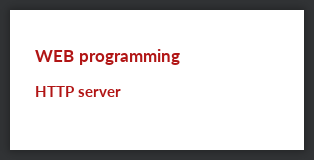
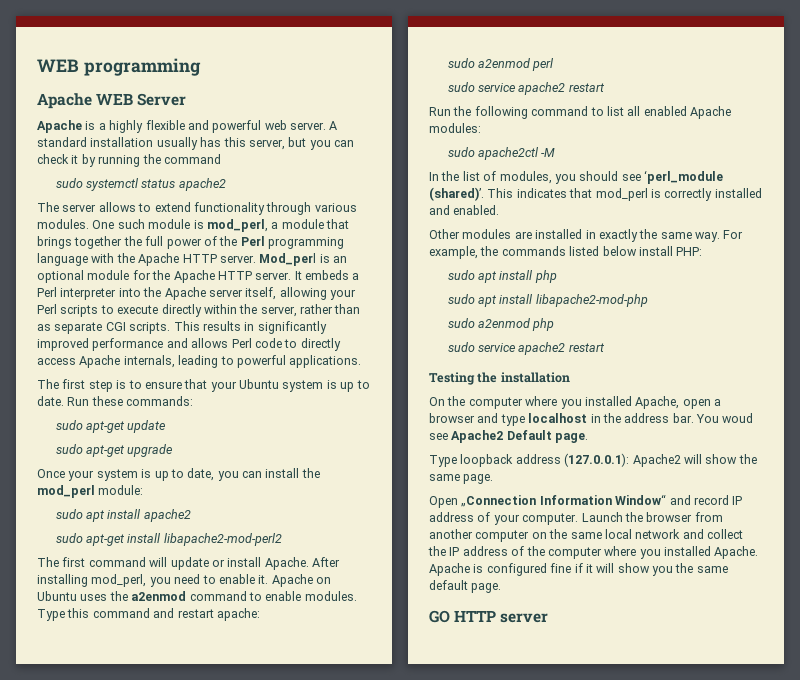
- HTTP server
+ Apache WEB Server
+ Apache is a highly flexible and powerful web server. A standard installation usually has this server, but you can check it by running the command
+ sudo systemctl status apache2
+ The server allows to extend functionality through various modules. One such module is mod_perl, a module that brings together the full power of the Perl programming language with the Apache HTTP server. Mod_perl is an optional module for the Apache HTTP server. It embeds a Perl interpreter into the Apache server itself, allowing your Perl scripts to execute directly within the server, rather than as separate CGI scripts. This results in significantly improved performance and allows Perl code to directly access Apache internals, leading to powerful applications.
+ The first step is to ensure that your Ubuntu system is up to date. Run these commands:
+ sudo apt-get update
+ sudo apt-get upgrade
+ Once your system is up to date, you can install the mod_perl module:
+ sudo apt install apache2
+ sudo apt-get install libapache2-mod-perl2
+ The first command will update or install Apache. After installing mod_perl, you need to enable it. Apache on Ubuntu uses the a2enmod command to enable modules. Type this command and restart apache:
+ sudo a2enmod perl
+ sudo service apache2 restart
+ Run the following command to list all enabled Apache modules:
+ sudo apache2ctl -M
+ In the list of modules, you should see ‘perl_module (shared)’. This indicates that mod_perl is correctly installed and enabled.
+ Other modules are installed in exactly the same way. For example, the commands listed below install PHP:
+ sudo apt install php
+ sudo apt install libapache2-mod-php
+ sudo a2enmod php
+ sudo service apache2 restart
+ Testing the installation
+ On the computer where you installed Apache, open a browser and type localhost in the address bar. You woud see Apache2 Default page.
+ Type loopback address (127.0.0.1): Apache2 will show the same page.
+ Open „Connection Information Window“ and record IP address of your computer. Launch the browser from another computer on the same local network and collect the IP address of the computer where you installed Apache. Apache is configured fine if it will show you the same default page.
+ GO HTTP server

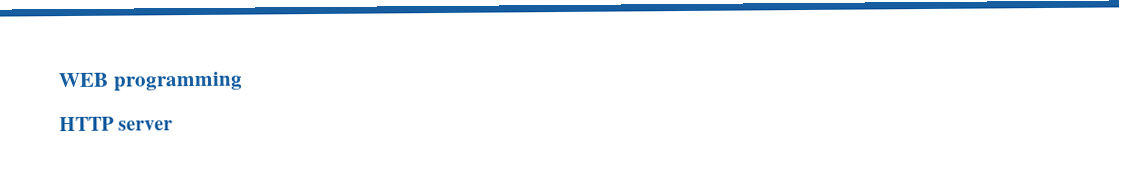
- Apache WEB Server
- Apache is a highly flexible and powerful web server. A standard installation usually has this server, but you can check it by running the command
- sudo systemctl status apache2
- The server allows to extend functionality through various modules. One such module is mod_perl, a module that brings together the full power of the Perl programming language with the Apache HTTP server. Mod_perl is an optional module for the Apache HTTP server. It embeds a Perl interpreter into the Apache server itself, allowing your Perl scripts to execute directly within the server, rather than as separate CGI scripts. This results in significantly improved performance and allows Perl code to directly access Apache internals, leading to powerful applications.
- The first step is to ensure that your Ubuntu system is up to date. Run these commands:
- sudo apt-get update
- sudo apt-get upgrade
- Once your system is up to date, you can install the mod_perl module:
- sudo apt install apache2
- sudo apt-get install libapache2-mod-perl2
- The first command will update or install Apache. After installing mod_perl, you need to enable it. Apache on Ubuntu uses the a2enmod command to enable modules. Type this command and restart apache:
- sudo a2enmod perl
- sudo service apache2 restart
- Run the following command to list all enabled Apache modules:
- sudo apache2ctl -M
- In the list of modules, you should see ‘perl_module (shared)’. This indicates that mod_perl is correctly installed and enabled.
- Other modules are installed in exactly the same way. For example, the commands listed below install PHP:
- sudo apt install php
- sudo apt install libapache2-mod-php
- sudo a2enmod php
- sudo service apache2 restart
- Testing the installation
- On the computer where you installed Apache, open a browser and type localhost in the address bar. You woud see Apache2 Default page.
- Type loopback address (127.0.0.1): Apache2 will show the same page.
- Open „Connection Information Window“ and record IP address of your computer. Launch the browser from another computer on the same local network and collect the IP address of the computer where you installed Apache. Apache is configured fine if it will show you the same default page.
- GO HTTP server
+ HTTP server

